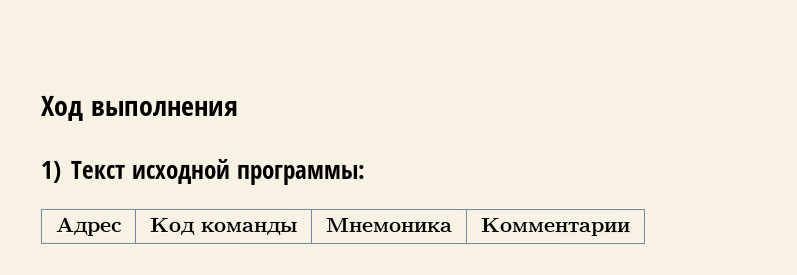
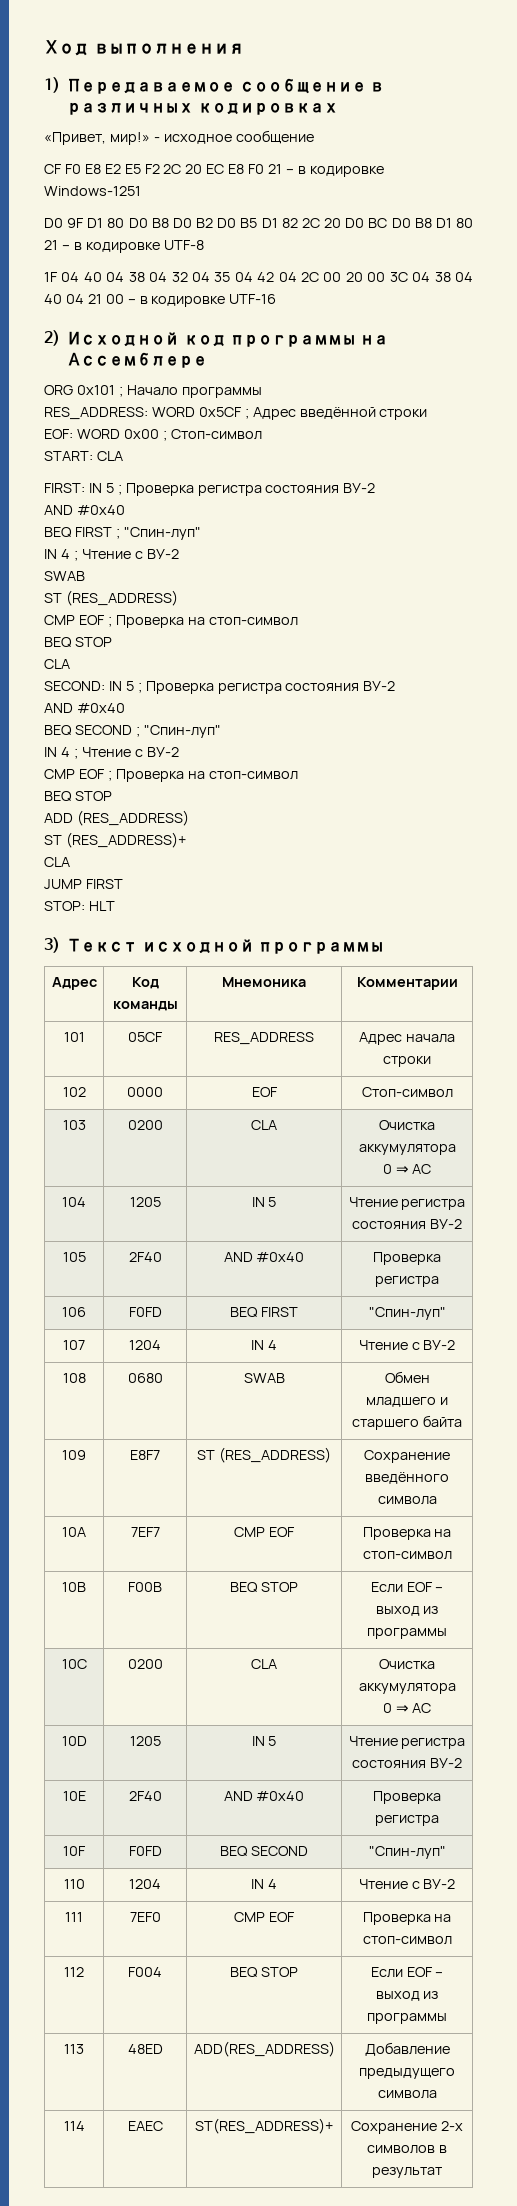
- 1) Текст исходной программы:
+ 1) Передаваемое сообщение в различных кодировках
+ «Привет, мир!» - исходное сообщение
+ CF F0 E8 E2 E5 F2 2C 20 EC E8 F0 21 – в кодировке Windows-1251
+ D0 9F D1 80 D0 B8 D0 B2 D0 B5 D1 82 2C 20 D0 BC D0 B8 D1 80 21 – в кодировке UTF-8
+ 1F 04 40 04 38 04 32 04 35 04 42 04 2C 00 20 00 3C 04 38 04 40 04 21 00 – в кодировке UTF-16
+ 2) Исходной код программы на Ассемблере
+ ORG 0x101 ; Начало программы
+ RES_ADDRESS: WORD 0x5CF ; Адрес введённой строки
+ EOF: WORD 0x00 ; Стоп-символ
+ START: CLA
+ FIRST: IN 5 ; Проверка регистра состояния ВУ-2
+ AND #0x40
+ BEQ FIRST ; "Спин-луп"
+ IN 4 ; Чтение с ВУ-2
+ SWAB
+ ST (RES_ADDRESS)
+ CMP EOF ; Проверка на стоп-символ
+ BEQ STOP
+ CLA
+ SECOND: IN 5 ; Проверка регистра состояния ВУ-2
+ AND #0x40
+ BEQ SECOND ; "Спин-луп"
+ IN 4 ; Чтение с ВУ-2
+ CMP EOF ; Проверка на стоп-символ
+ BEQ STOP
+ ADD (RES_ADDRESS)
+ ST (RES_ADDRESS)+
+ CLA
+ JUMP FIRST
+ STOP: HLT
+ 3) Текст исходной программы
+ 101 | 05CF | RES_ADDRESS | Адрес начала строки
+ 102 | 0000 | EOF | Стоп-символ
+ 103 | 0200 | CLA | Очистка аккумулятора
+ 0 ⇒ AC
+ 104 | 1205 | IN 5 | Чтение регистра состояния ВУ-2
+ 105 | 2F40 | AND #0x40 | Проверка регистра
+ 106 | F0FD | BEQ FIRST | "Спин-луп"
+ 107 | 1204 | IN 4 | Чтение с ВУ-2
+ 108 | 0680 | SWAB | Обмен младшего и старшего байта
+ 109 | E8F7 | ST (RES_ADDRESS) | Сохранение введённого символа
+ 10A | 7EF7 | CMP EOF | Проверка на стоп-символ
+ 10B | F00B | BEQ STOP | Если EOF – выход из программы
+ 10C | 0200 | CLA | Очистка аккумулятора
+ 0 ⇒ AC
+ 10D | 1205 | IN 5 | Чтение регистра состояния ВУ-2
+ 10E | 2F40 | AND #0x40 | Проверка регистра
+ 10F | F0FD | BEQ SECOND | "Спин-луп"
+ 110 | 1204 | IN 4 | Чтение с ВУ-2
+ 111 | 7EF0 | CMP EOF | Проверка на стоп-символ
+ 112 | F004 | BEQ STOP | Если EOF – выход из программы
+ 113 | 48ED | ADD(RES_ADDRESS) | Добавление предыдущего символа
+ 114 | EAEC | ST(RES_ADDRESS)+ | Сохранение 2-х символов в результат

